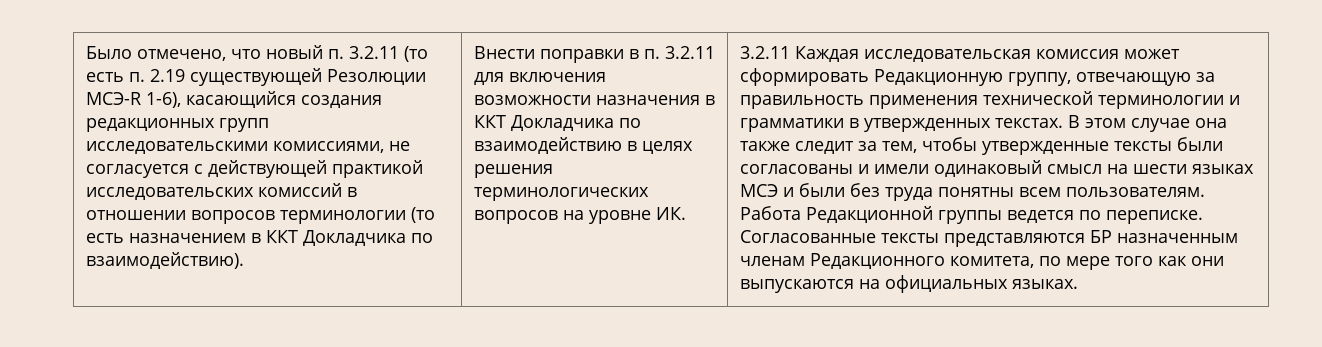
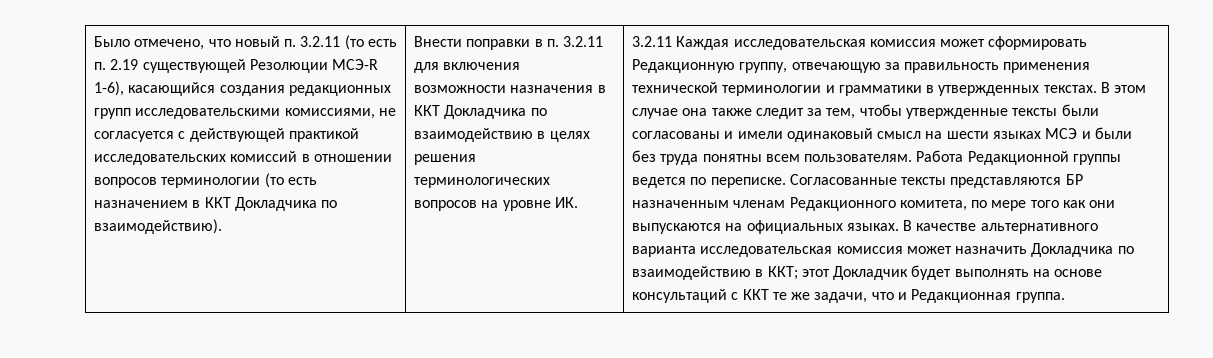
+ В качестве альтернативного варианта исследовательская комиссия может назначить Докладчика по взаимодействию в ККТ; этот Докладчик будет выполнять на основе консультаций с ККТ те же задачи, что и Редакционная группа.

